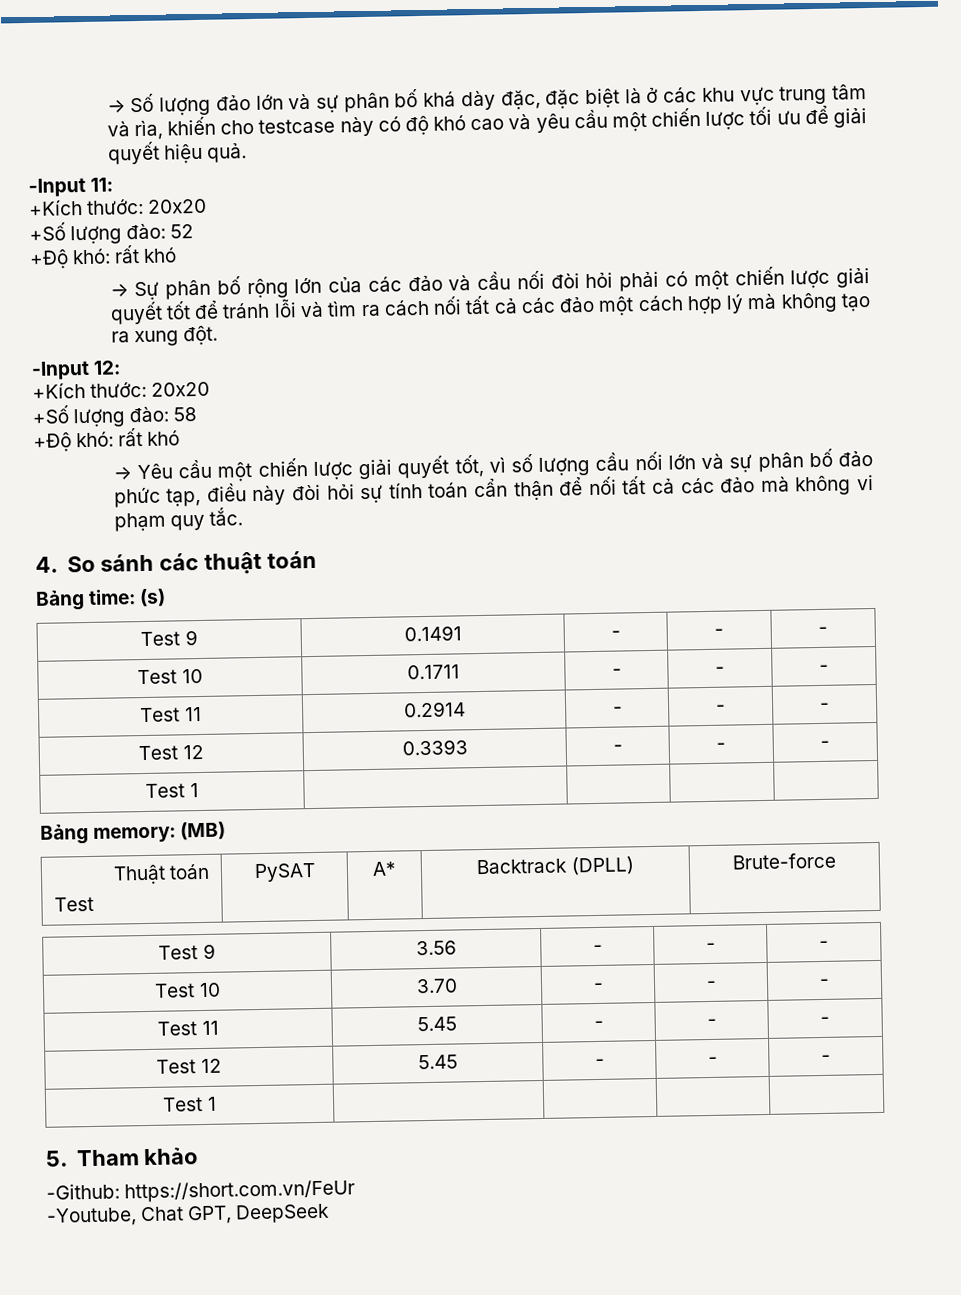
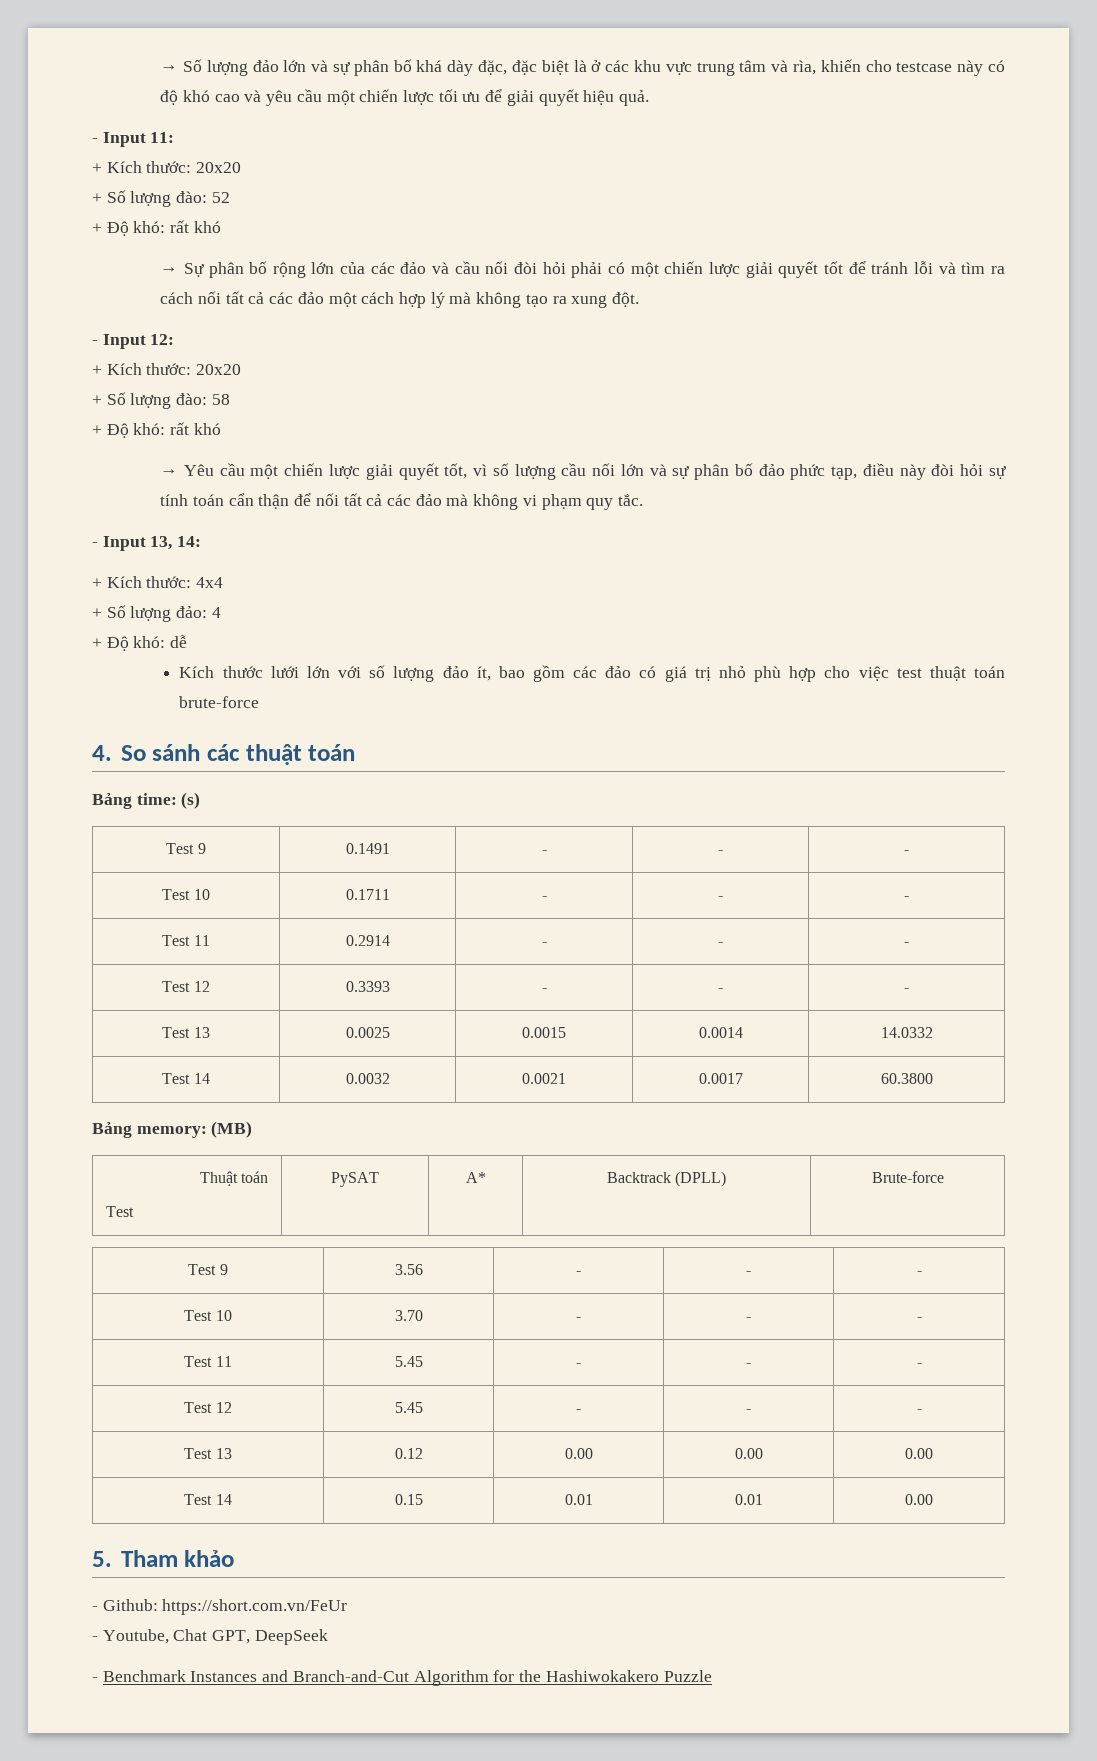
- -Input 11:
- +Kích thước: 20x20
- +Số lượng đào: 52
- +Độ khó: rất khó
+ - Input 11:
+ + Kích thước: 20x20
+ + Số lượng đào: 52
+ + Độ khó: rất khó
- -Input 12:
- +Kích thước: 20x20
- +Số lượng đào: 58
- +Độ khó: rất khó
+ - Input 12:
+ + Kích thước: 20x20
+ + Số lượng đào: 58
+ + Độ khó: rất khó
+ - Input 13, 14:
+ + Kích thước: 4x4
+ + Số lượng đảo: 4
+ + Độ khó: dễ
+ Kích thước lưới lớn với số lượng đảo ít, bao gồm các đảo có giá trị nhỏ phù hợp cho việc test thuật toán brute-force
  Test 12 | 0.3393 | - | - | -
- Test 1 | | | |
+ Test 13 | 0.0025 | 0.0015 | 0.0014 | 14.0332
+ Test 14 | 0.0032 | 0.0021 | 0.0017 | 60.3800
  Test 12 | 5.45 | - | - | -
- Test 1 | | | |
+ Test 13 | 0.12 | 0.00 | 0.00 | 0.00
+ Test 14 | 0.15 | 0.01 | 0.01 | 0.00
- -Github: https://short.com.vn/FeUr
+ - Github: https://short.com.vn/FeUr
- -Youtube, Chat GPT, DeepSeek
+ - Youtube, Chat GPT, DeepSeek
+ - Benchmark Instances and Branch-and-Cut Algorithm for the Hashiwokakero Puzzle

